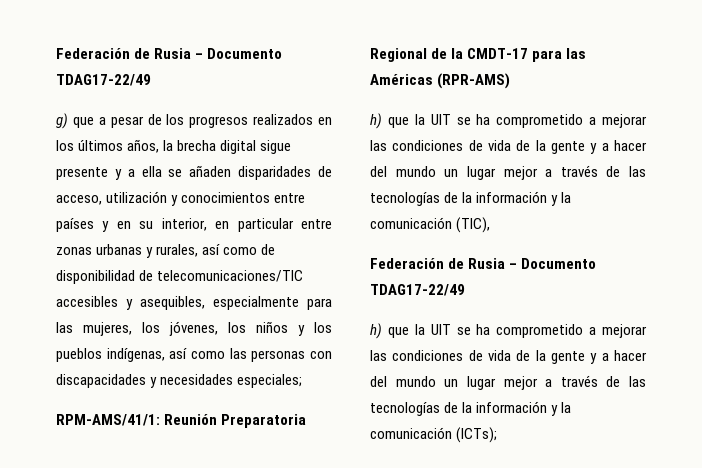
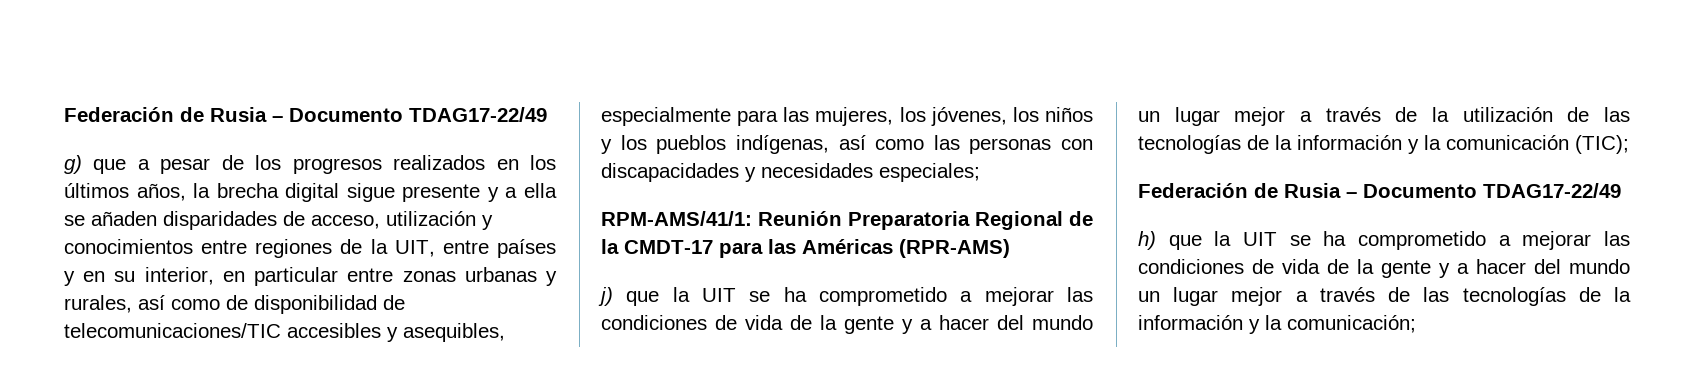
- g) que a pesar de los progresos realizados en los últimos años, la brecha digital sigue presente y a ella se añaden disparidades de acceso, utilización y conocimientos entre países y en su interior, en particular entre zonas urbanas y rurales, así como de disponibilidad de telecomunicaciones/TIC accesibles y asequibles, especialmente para las mujeres, los jóvenes, los niños y los pueblos indígenas, así como las personas con discapacidades y necesidades especiales;
+ g) que a pesar de los progresos realizados en los últimos años, la brecha digital sigue presente y a ella se añaden disparidades de acceso, utilización y conocimientos entre regiones de la UIT, entre países y en su interior, en particular entre zonas urbanas y rurales, así como de disponibilidad de telecomunicaciones/TIC accesibles y asequibles, especialmente para las mujeres, los jóvenes, los niños y los pueblos indígenas, así como las personas con discapacidades y necesidades especiales;
- h) que la UIT se ha comprometido a mejorar las condiciones de vida de la gente y a hacer del mundo un lugar mejor a través de las tecnologías de la información y la comunicación (TIC),
+ j) que la UIT se ha comprometido a mejorar las condiciones de vida de la gente y a hacer del mundo un lugar mejor a través de la utilización de las tecnologías de la información y la comunicación (TIC);
- h) que la UIT se ha comprometido a mejorar las condiciones de vida de la gente y a hacer del mundo un lugar mejor a través de las tecnologías de la información y la comunicación (ICTs);
+ h) que la UIT se ha comprometido a mejorar las condiciones de vida de la gente y a hacer del mundo un lugar mejor a través de las tecnologías de la información y la comunicación;

